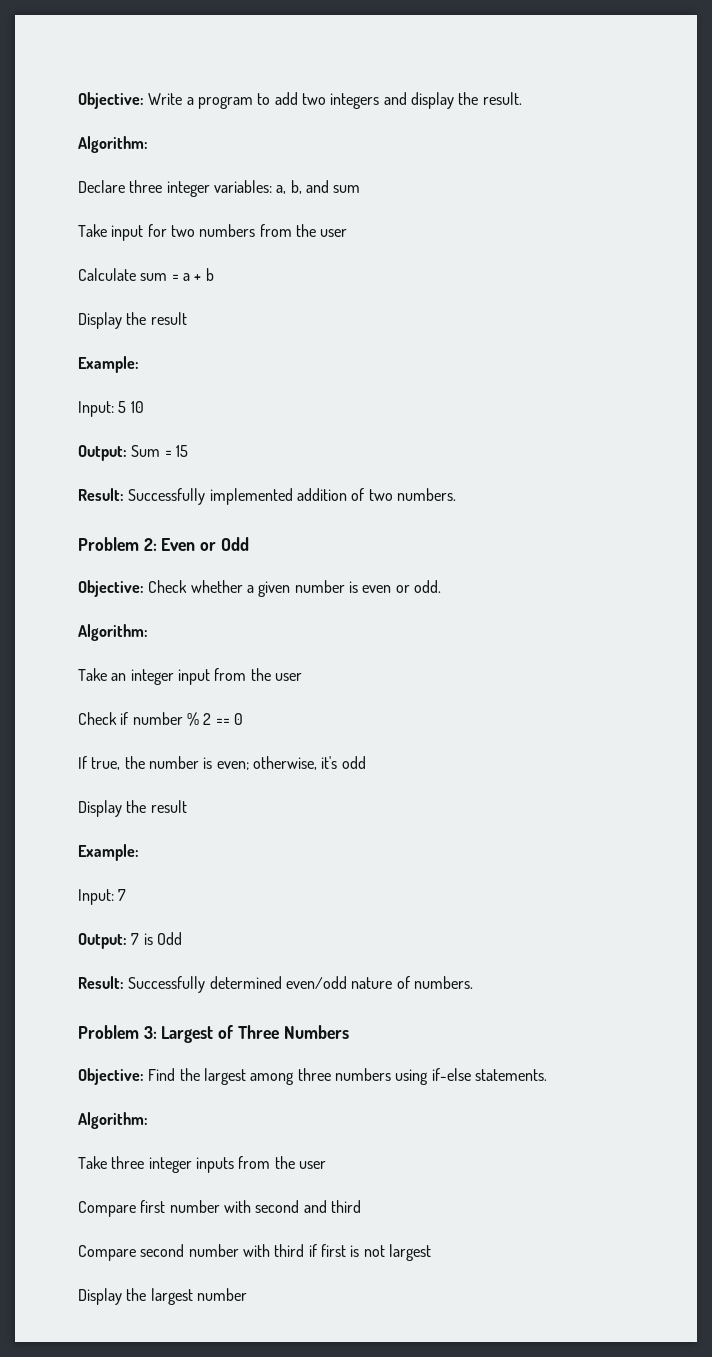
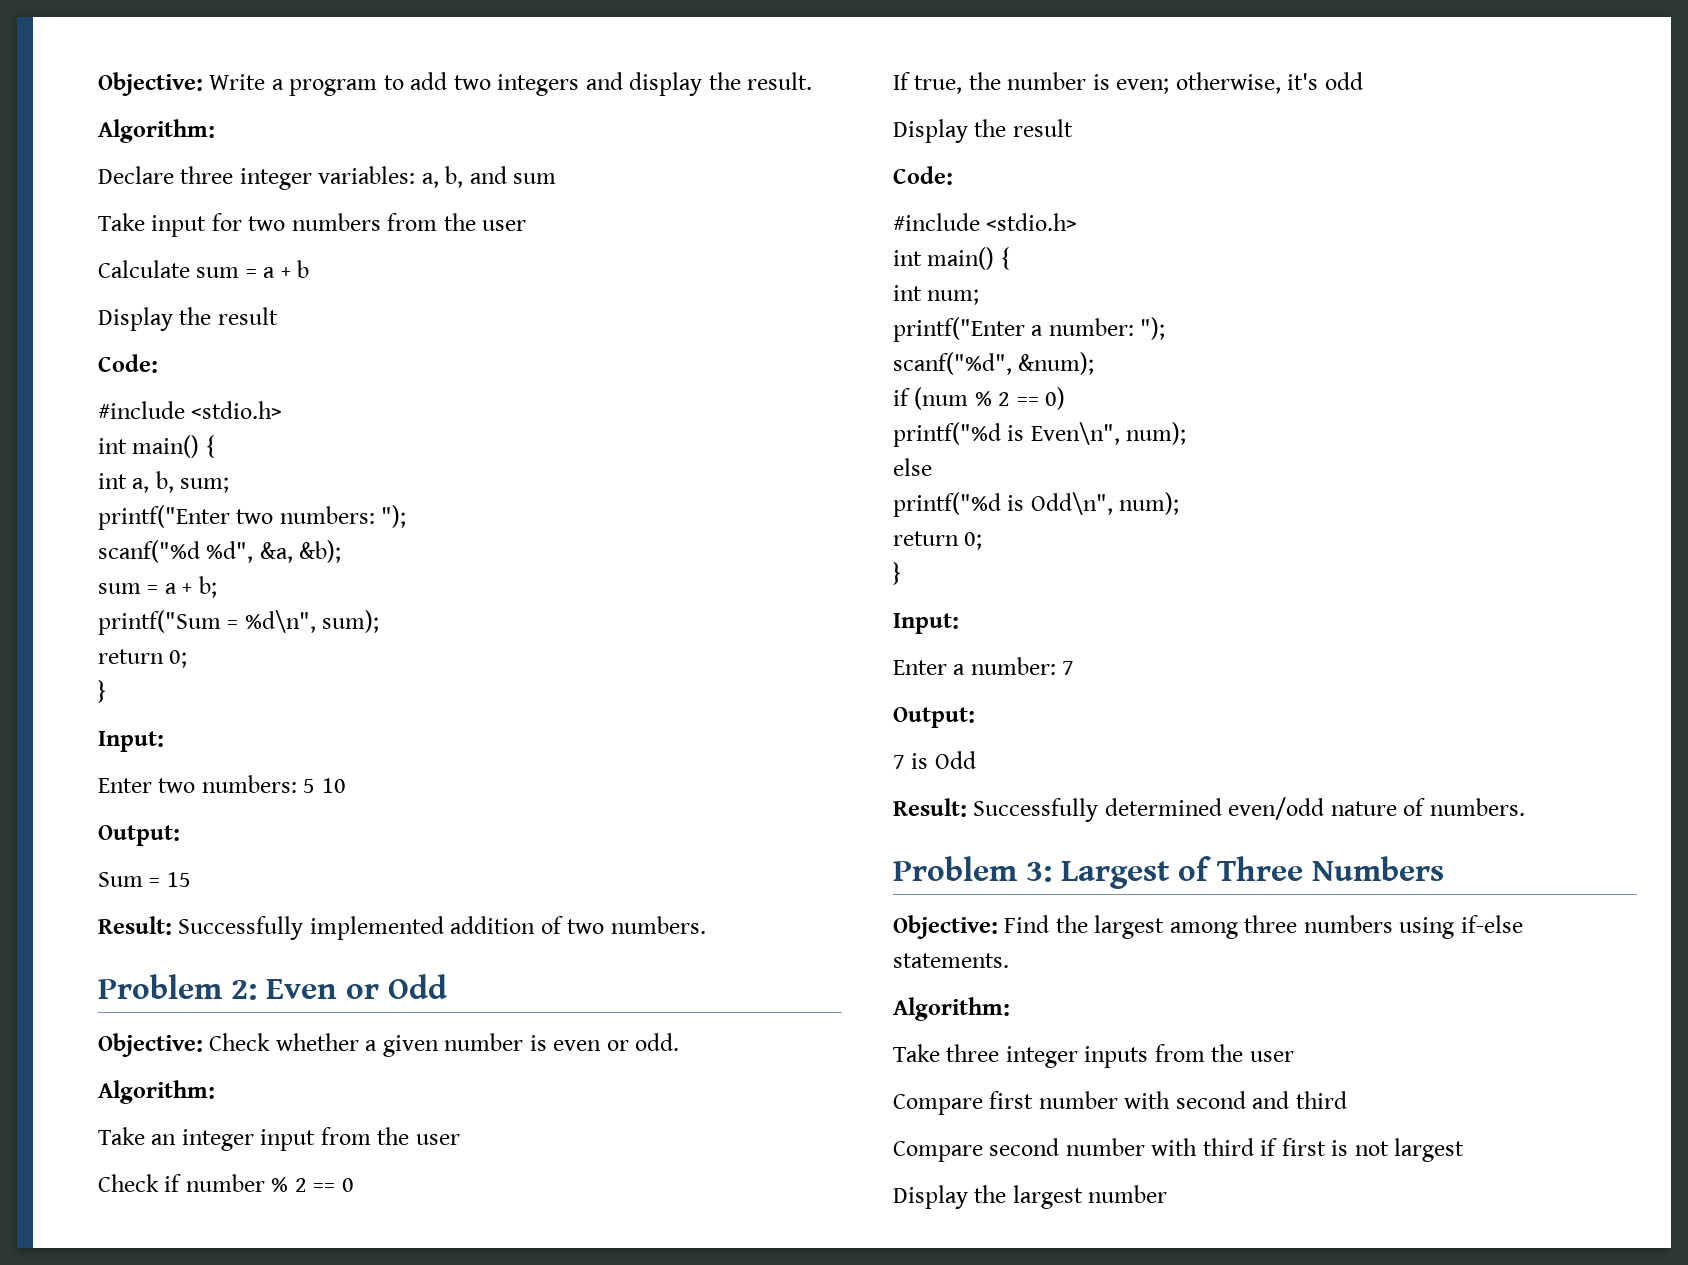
  Calculate sum = a + b
  Display the result
- Example:
- Input: 5 10
- Output: Sum = 15
+ Code:
+ #include <stdio.h>
+ int main() {
+ int a, b, sum;
+ printf("Enter two numbers: ");
+ scanf("%d %d", &a, &b);
+ sum = a + b;
+ printf("Sum = %d\n", sum);
+ return 0;
+ }
+ Input:
+ Enter two numbers: 5 10
+ Output:
+ Sum = 15
  If true, the number is even; otherwise, it's odd
  Display the result
- Example:
- Input: 7
- Output: 7 is Odd
+ Code:
+ #include <stdio.h>
+ int main() {
+ int num;
+ printf("Enter a number: ");
+ scanf("%d", &num);
+ if (num % 2 == 0)
+ printf("%d is Even\n", num);
+ else
+ printf("%d is Odd\n", num);
+ return 0;
+ }
+ Input:
+ Enter a number: 7
+ Output:
+ 7 is Odd

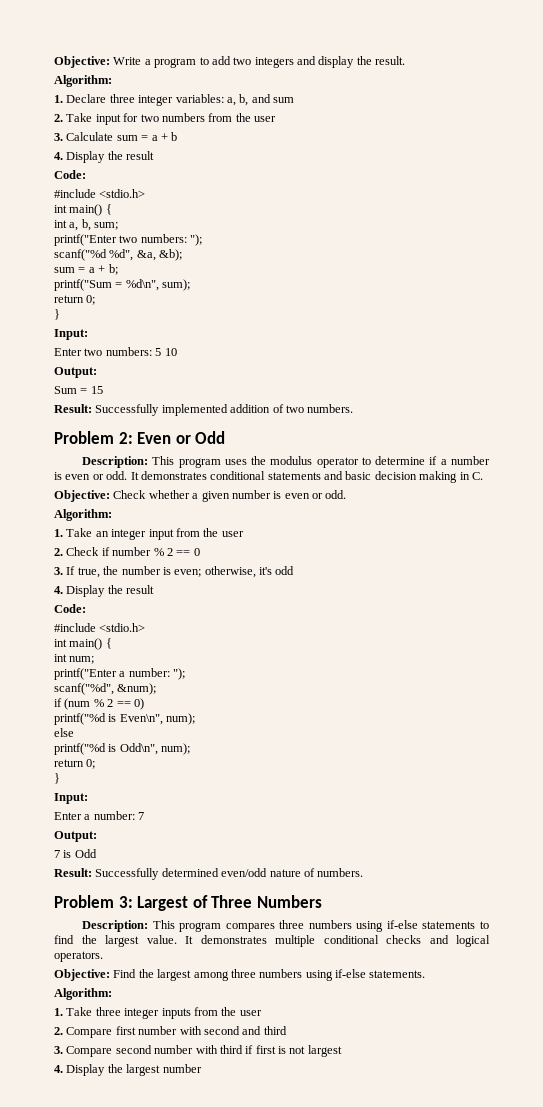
- Declare three integer variables: a, b, and sum
+ 1. Declare three integer variables: a, b, and sum
- Take input for two numbers from the user
+ 2. Take input for two numbers from the user
- Calculate sum = a + b
- Display the result
+ 3. Calculate sum = a + b
+ 4. Display the result
+ Description: This program uses the modulus operator to determine if a number is even or odd. It demonstrates conditional statements and basic decision making in C.
- Take an integer input from the user
+ 1. Take an integer input from the user
- Check if number % 2 == 0
+ 2. Check if number % 2 == 0
- If true, the number is even; otherwise, it's odd
- Display the result
+ 3. If true, the number is even; otherwise, it's odd
+ 4. Display the result
+ Description: This program compares three numbers using if-else statements to find the largest value. It demonstrates multiple conditional checks and logical operators.
- Take three integer inputs from the user
+ 1. Take three integer inputs from the user
- Compare first number with second and third
+ 2. Compare first number with second and third
- Compare second number with third if first is not largest
+ 3. Compare second number with third if first is not largest
- Display the largest number
+ 4. Display the largest number

